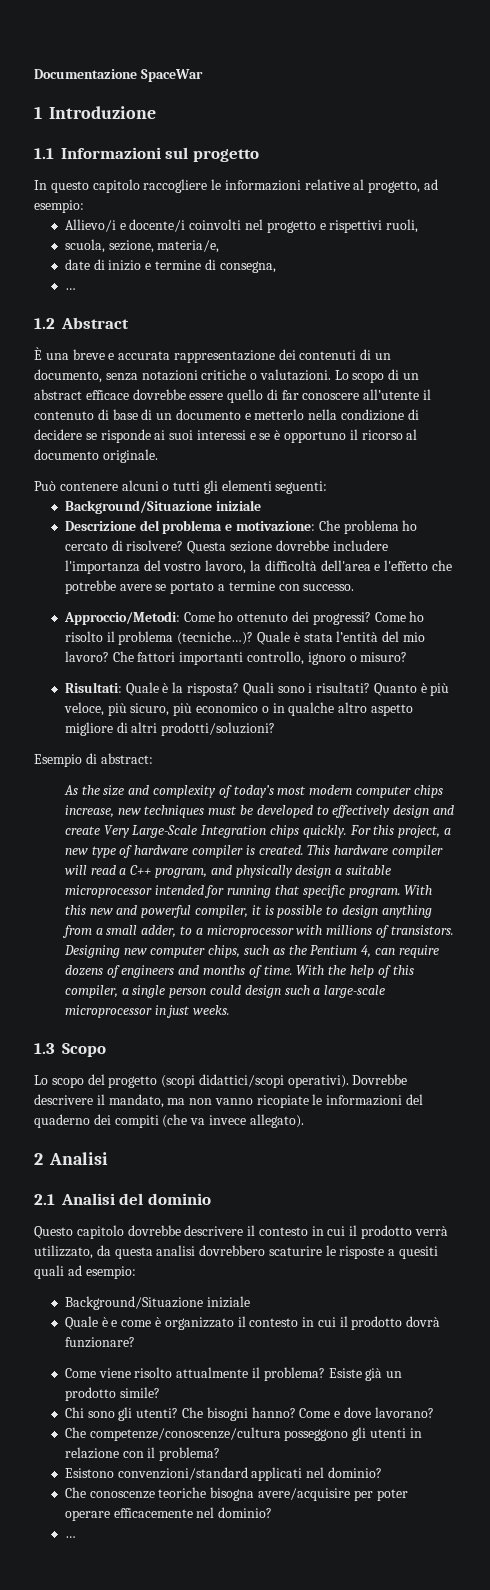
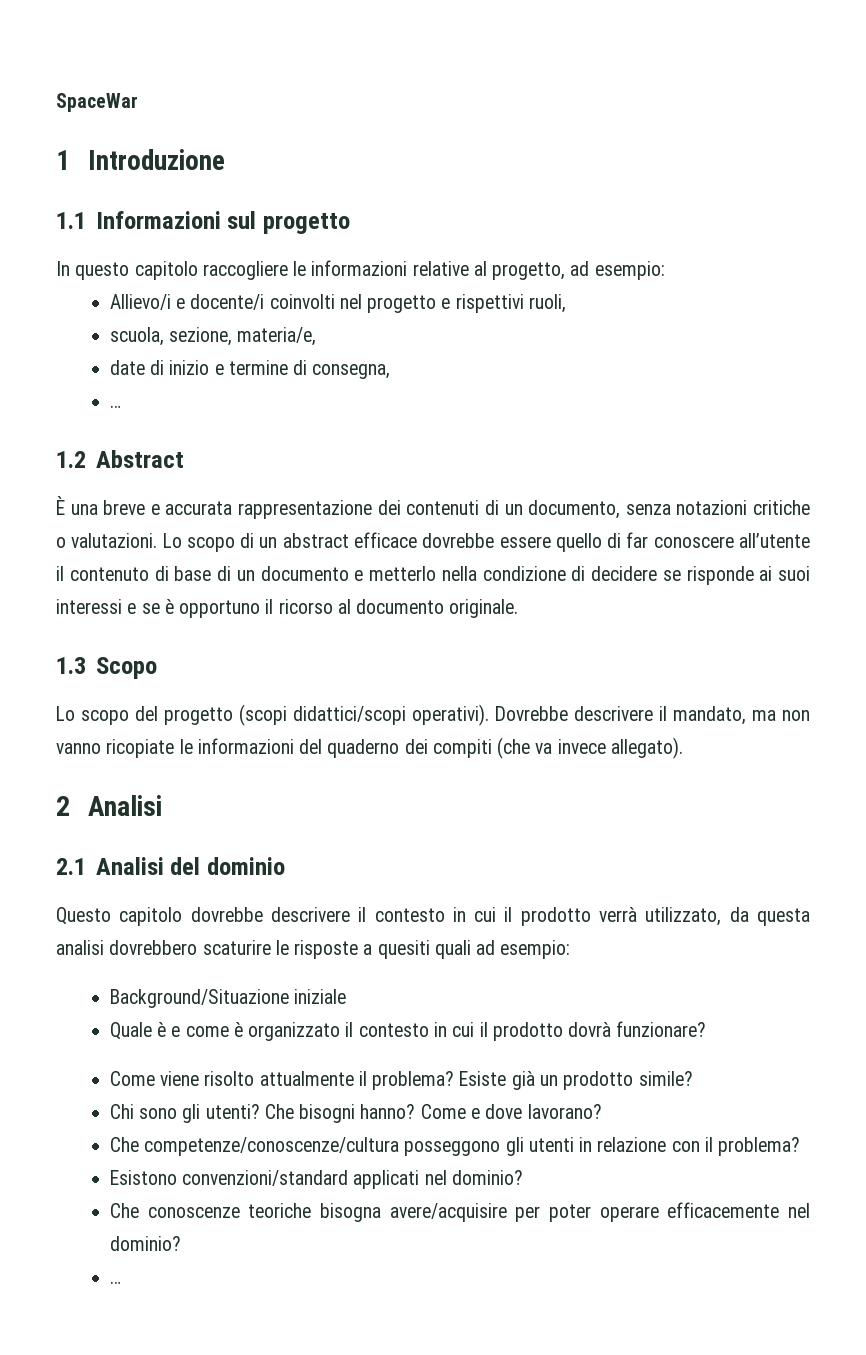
- Documentazione SpaceWar
+ SpaceWar
- Può contenere alcuni o tutti gli elementi seguenti:
- Background/Situazione iniziale
- Descrizione del problema e motivazione: Che problema ho cercato di risolvere? Questa sezione dovrebbe includere l'importanza del vostro lavoro, la difficoltà dell'area e l'effetto che potrebbe avere se portato a termine con successo.
- Approccio/Metodi: Come ho ottenuto dei progressi? Come ho risolto il problema (tecniche…)? Quale è stata l’entità del mio lavoro? Che fattori importanti controllo, ignoro o misuro?
- Risultati: Quale è la risposta? Quali sono i risultati? Quanto è più veloce, più sicuro, più economico o in qualche altro aspetto migliore di altri prodotti/soluzioni?
- Esempio di abstract:
- As the size and complexity of today’s most modern computer chips increase, new techniques must be developed to effectively design and create Very Large-Scale Integration chips quickly. For this project, a new type of hardware compiler is created. This hardware compiler will read a C++ program, and physically design a suitable microprocessor intended for running that specific program. With this new and powerful compiler, it is possible to design anything from a small adder, to a microprocessor with millions of transistors. Designing new computer chips, such as the Pentium 4, can require dozens of engineers and months of time. With the help of this compiler, a single person could design such a large-scale microprocessor in just weeks.

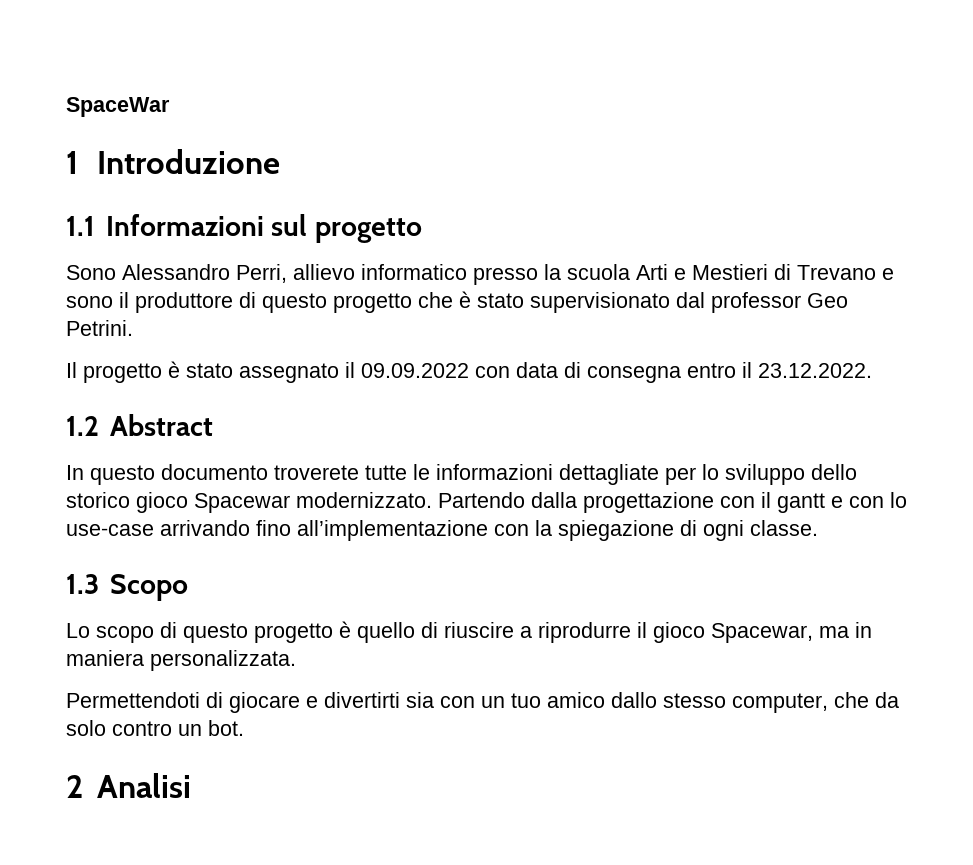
- In questo capitolo raccogliere le informazioni relative al progetto, ad esempio:
- Allievo/i e docente/i coinvolti nel progetto e rispettivi ruoli,
- scuola, sezione, materia/e,
- date di inizio e termine di consegna,
- …
+ Sono Alessandro Perri, allievo informatico presso la scuola Arti e Mestieri di Trevano e sono il produttore di questo progetto che è stato supervisionato dal professor Geo Petrini.
+ Il progetto è stato assegnato il 09.09.2022 con data di consegna entro il 23.12.2022.
  1.2 Abstract
- È una breve e accurata rappresentazione dei contenuti di un documento, senza notazioni critiche o valutazioni. Lo scopo di un abstract efficace dovrebbe essere quello di far conoscere all’utente il contenuto di base di un documento e metterlo nella condizione di decidere se risponde ai suoi interessi e se è opportuno il ricorso al documento originale.
+ In questo documento troverete tutte le informazioni dettagliate per lo sviluppo dello storico gioco Spacewar modernizzato. Partendo dalla progettazione con il gantt e con lo use-case arrivando fino all’implementazione con la spiegazione di ogni classe.
  1.3 Scopo
- Lo scopo del progetto (scopi didattici/scopi operativi). Dovrebbe descrivere il mandato, ma non vanno ricopiate le informazioni del quaderno dei compiti (che va invece allegato).
+ Lo scopo di questo progetto è quello di riuscire a riprodurre il gioco Spacewar, ma in maniera personalizzata.
+ Permettendoti di giocare e divertirti sia con un tuo amico dallo stesso computer, che da solo contro un bot.
  2 Analisi
- 2.1 Analisi del dominio
- Questo capitolo dovrebbe descrivere il contesto in cui il prodotto verrà utilizzato, da questa analisi dovrebbero scaturire le risposte a quesiti quali ad esempio:
- Background/Situazione iniziale
- Quale è e come è organizzato il contesto in cui il prodotto dovrà funzionare?
- Come viene risolto attualmente il problema? Esiste già un prodotto simile?
- Chi sono gli utenti? Che bisogni hanno? Come e dove lavorano?
- Che competenze/conoscenze/cultura posseggono gli utenti in relazione con il problema?
- Esistono convenzioni/standard applicati nel dominio?
- Che conoscenze teoriche bisogna avere/acquisire per poter operare efficacemente nel dominio?
- …

